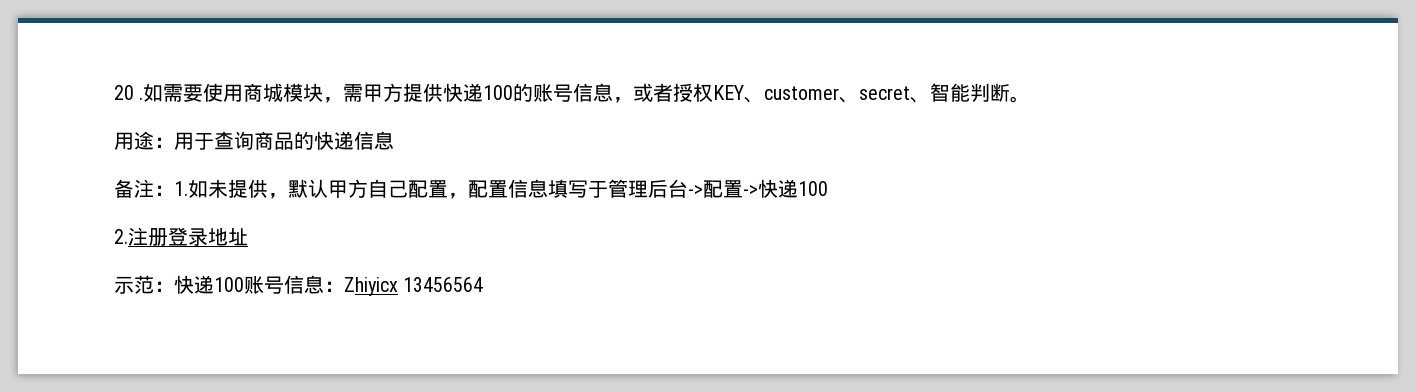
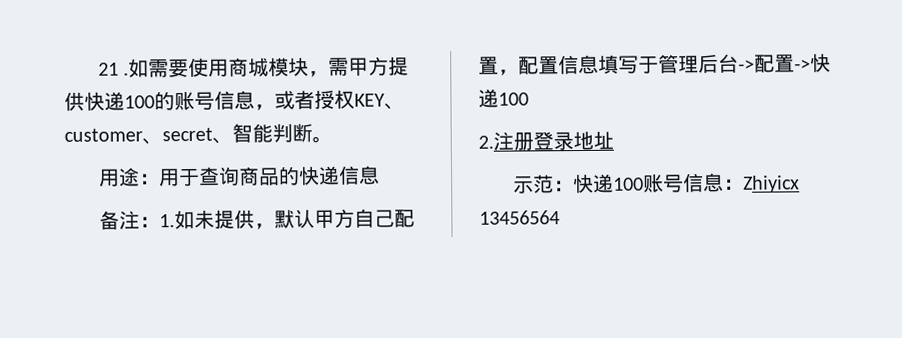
- 20 .
+ 21 .

